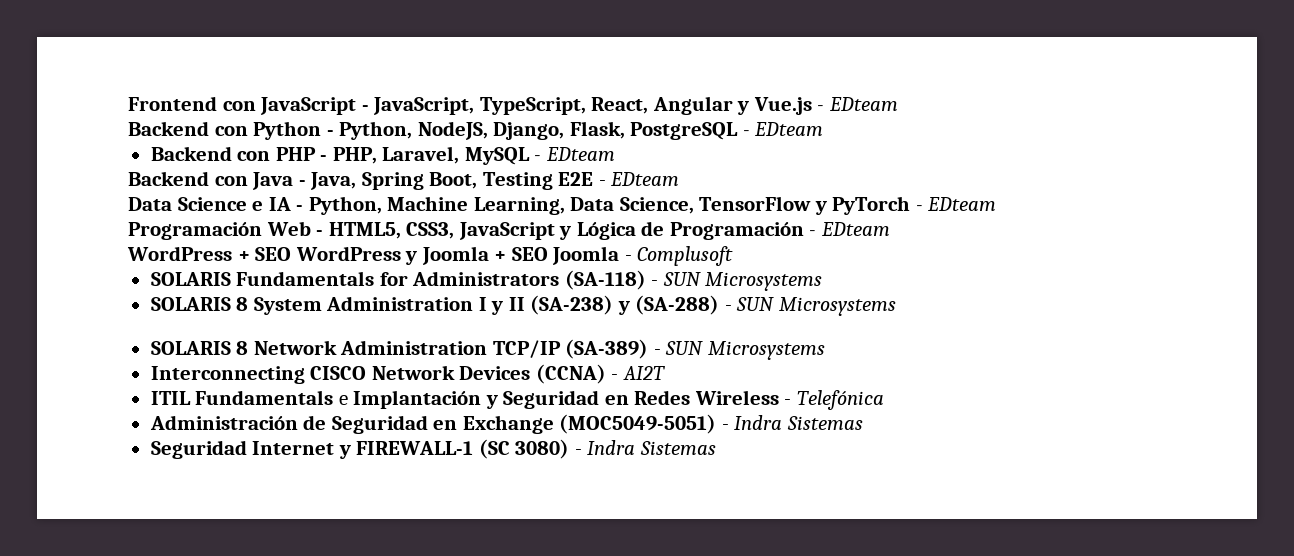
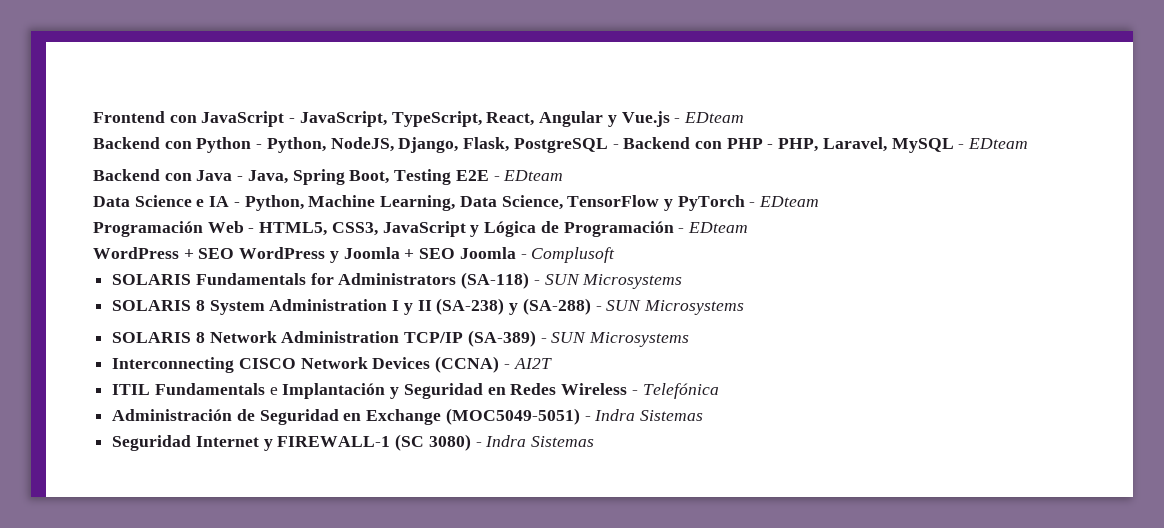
- Backend con Python - Python, NodeJS, Django, Flask, PostgreSQL - EDteam
- Backend con PHP - PHP, Laravel, MySQL - EDteam
+ Backend con Python - Python, NodeJS, Django, Flask, PostgreSQL - Backend con PHP - PHP, Laravel, MySQL - EDteam

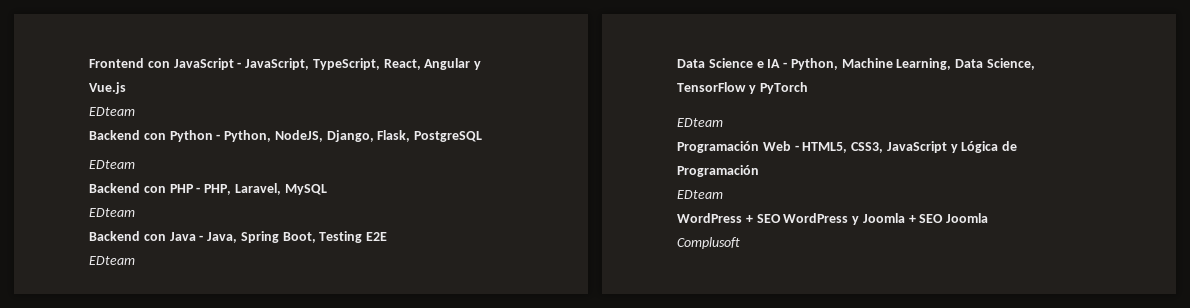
- Frontend con JavaScript - JavaScript, TypeScript, React, Angular y Vue.js - EDteam
+ Frontend con JavaScript - JavaScript, TypeScript, React, Angular y Vue.js
+ EDteam
- Backend con Python - Python, NodeJS, Django, Flask, PostgreSQL - Backend con PHP - PHP, Laravel, MySQL - EDteam
+ Backend con Python - Python, NodeJS, Django, Flask, PostgreSQL
+ EDteam
+ Backend con PHP - PHP, Laravel, MySQL
+ EDteam
- Backend con Java - Java, Spring Boot, Testing E2E - EDteam
+ Backend con Java - Java, Spring Boot, Testing E2E
+ EDteam
- Data Science e IA - Python, Machine Learning, Data Science, TensorFlow y PyTorch - EDteam
+ Data Science e IA - Python, Machine Learning, Data Science, TensorFlow y PyTorch
+ EDteam
- Programación Web - HTML5, CSS3, JavaScript y Lógica de Programación - EDteam
+ Programación Web - HTML5, CSS3, JavaScript y Lógica de Programación
+ EDteam
- WordPress + SEO WordPress y Joomla + SEO Joomla - Complusoft
+ WordPress + SEO WordPress y Joomla + SEO Joomla
+ Complusoft
- SOLARIS Fundamentals for Administrators (SA-118) - SUN Microsystems
- SOLARIS 8 System Administration I y II (SA-238) y (SA-288) - SUN Microsystems
- SOLARIS 8 Network Administration TCP/IP (SA-389) - SUN Microsystems
- Interconnecting CISCO Network Devices (CCNA) - AI2T
- ITIL Fundamentals e Implantación y Seguridad en Redes Wireless - Telefónica
- Administración de Seguridad en Exchange (MOC5049-5051) - Indra Sistemas
- Seguridad Internet y FIREWALL-1 (SC 3080) - Indra Sistemas

